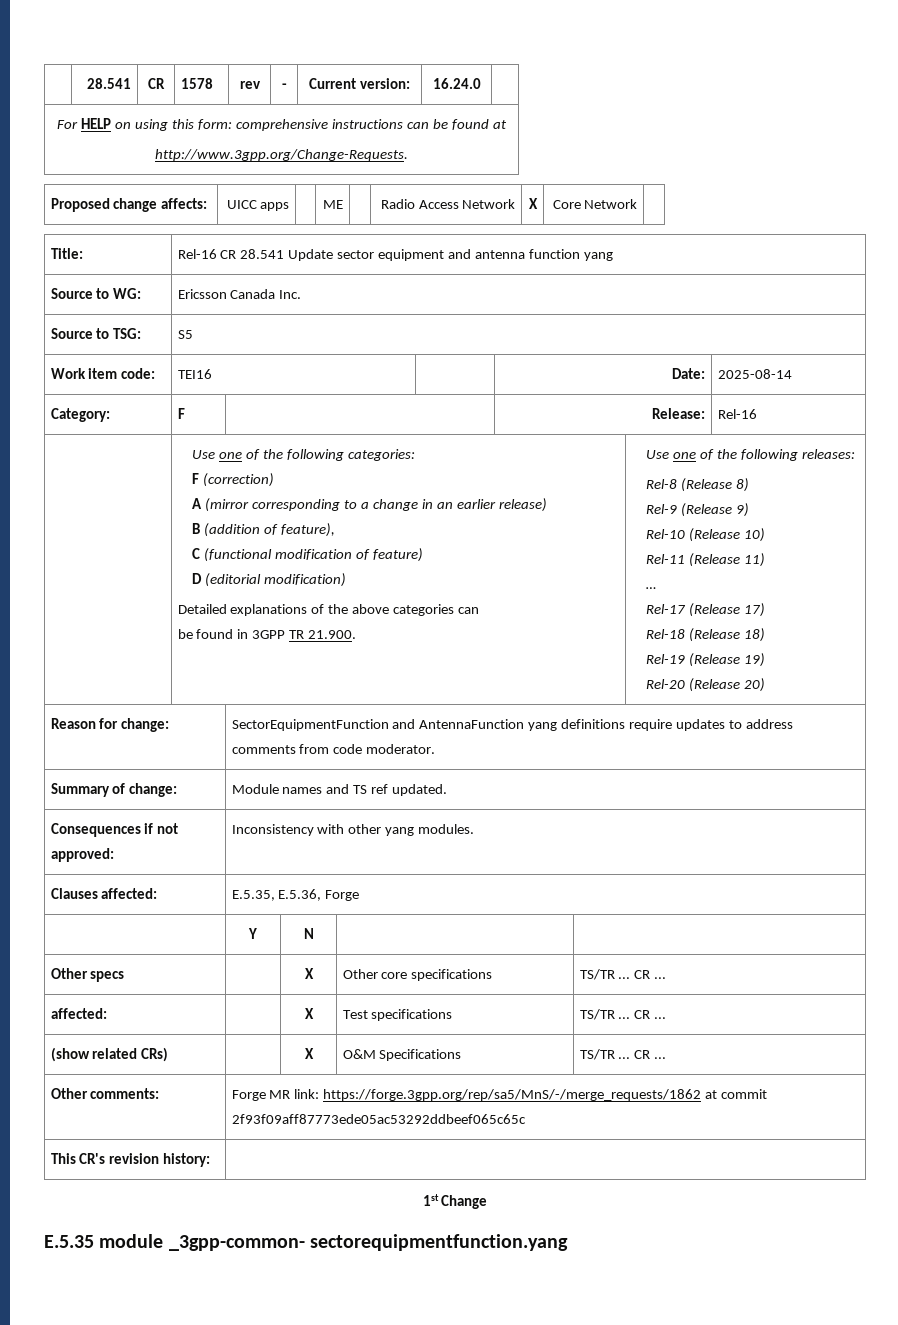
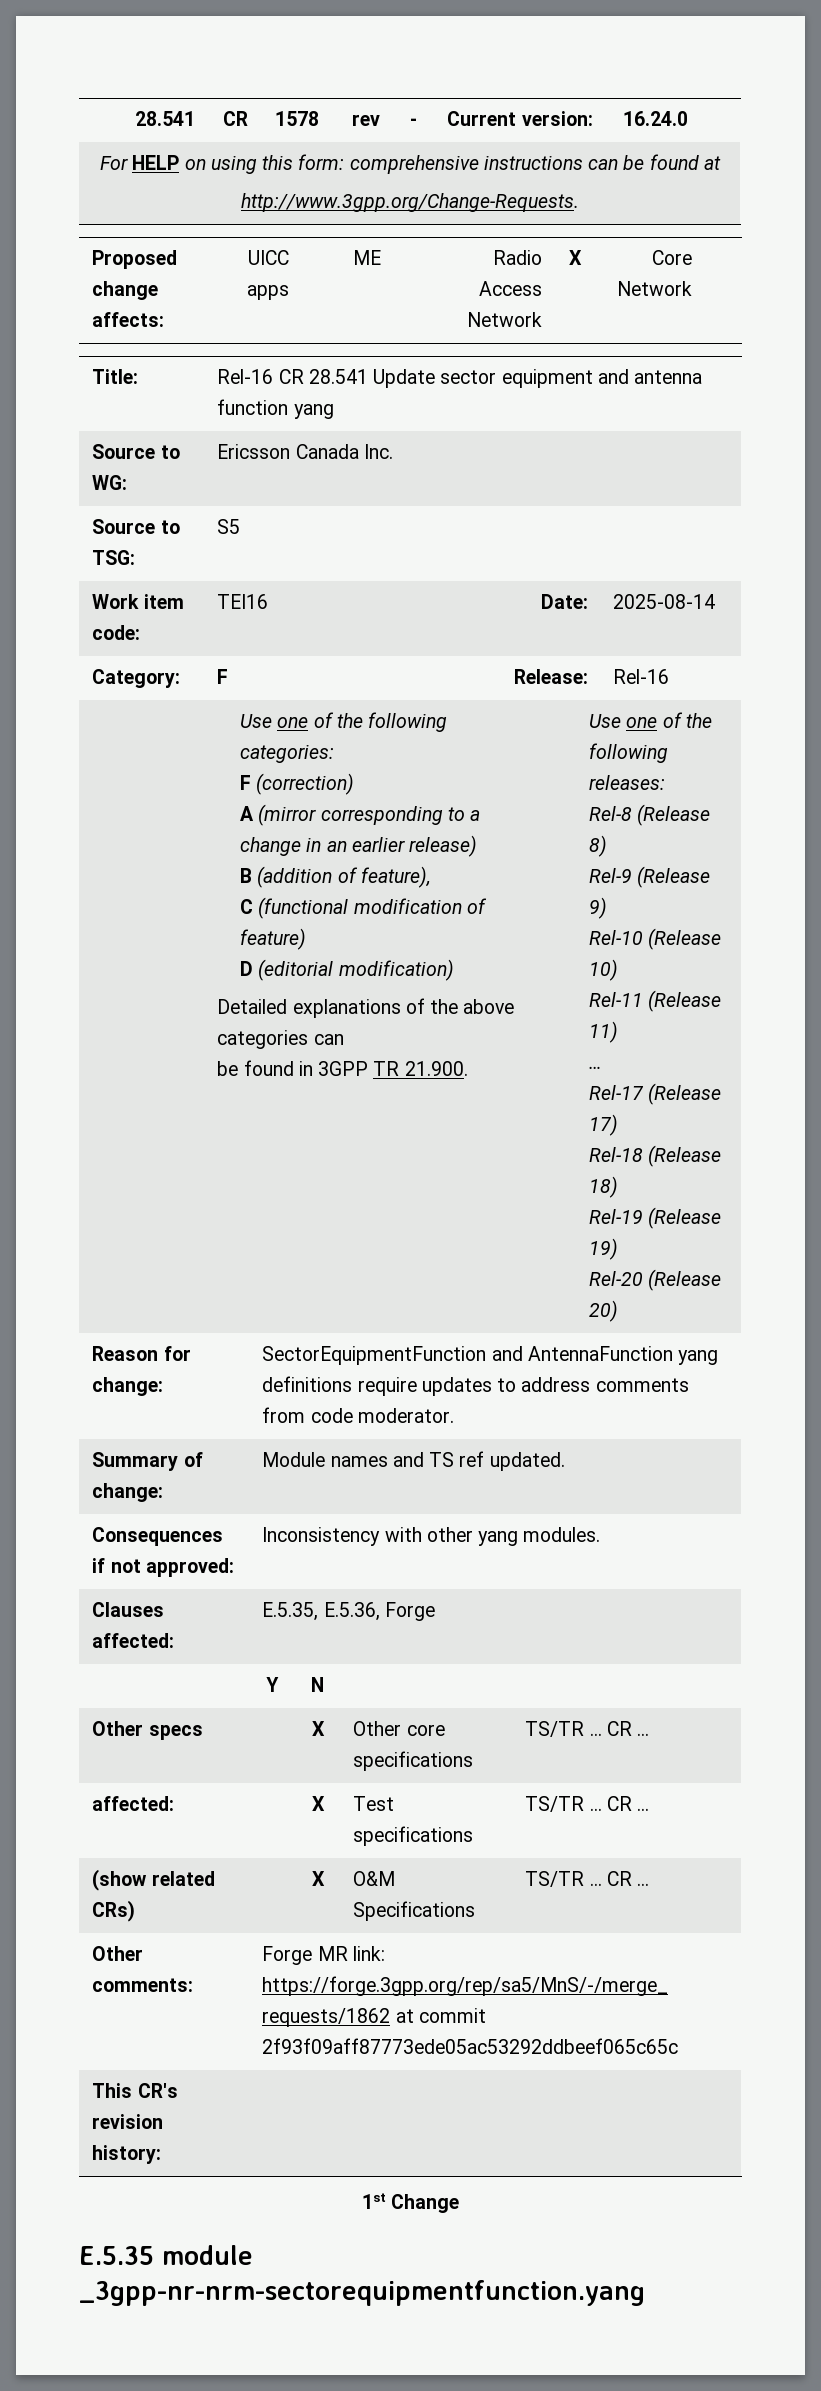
- E.5.35 module _3gpp-common- sectorequipmentfunction.yang
+ E.5.35 module _3gpp-nr-nrm-sectorequipmentfunction.yang

